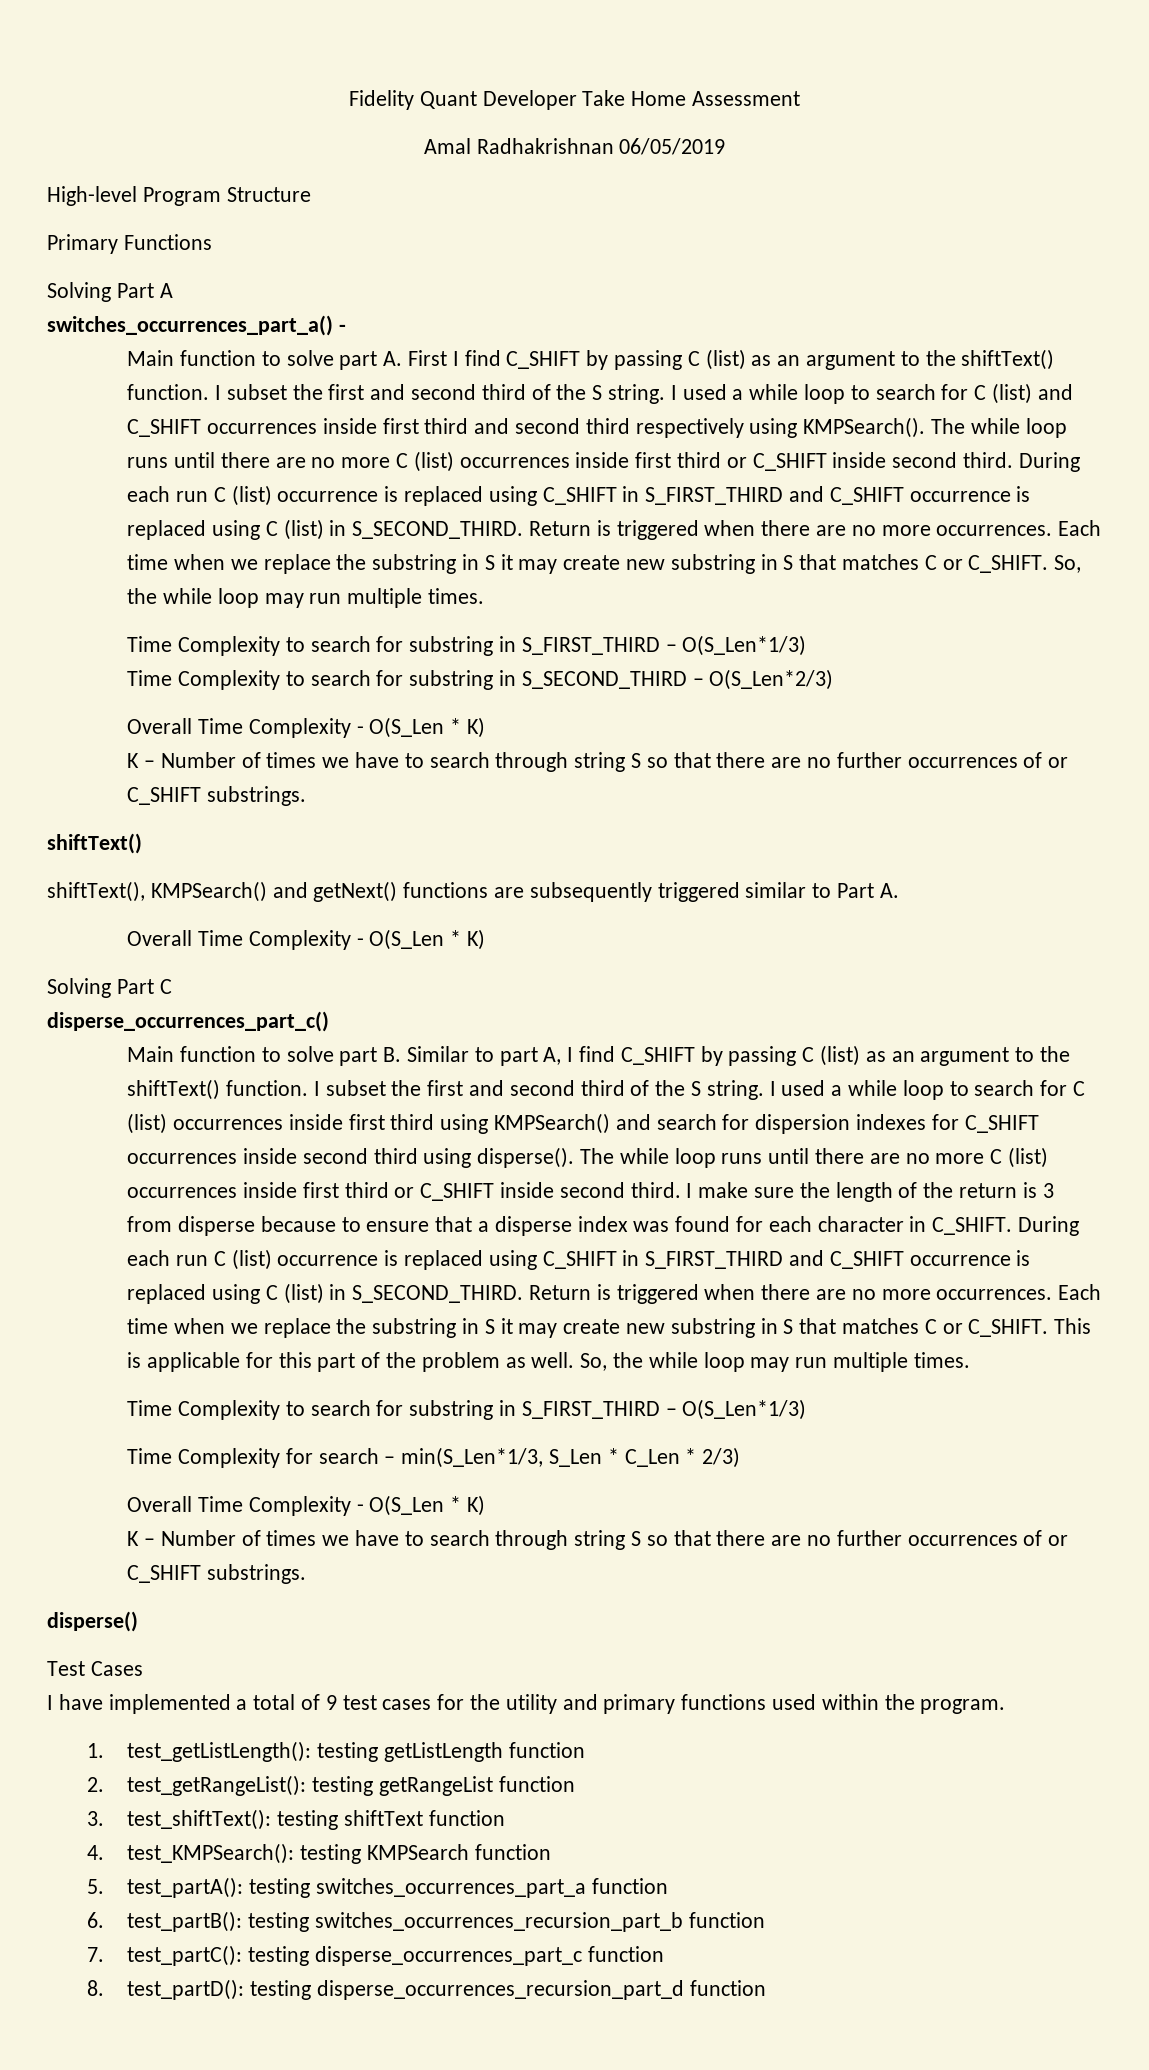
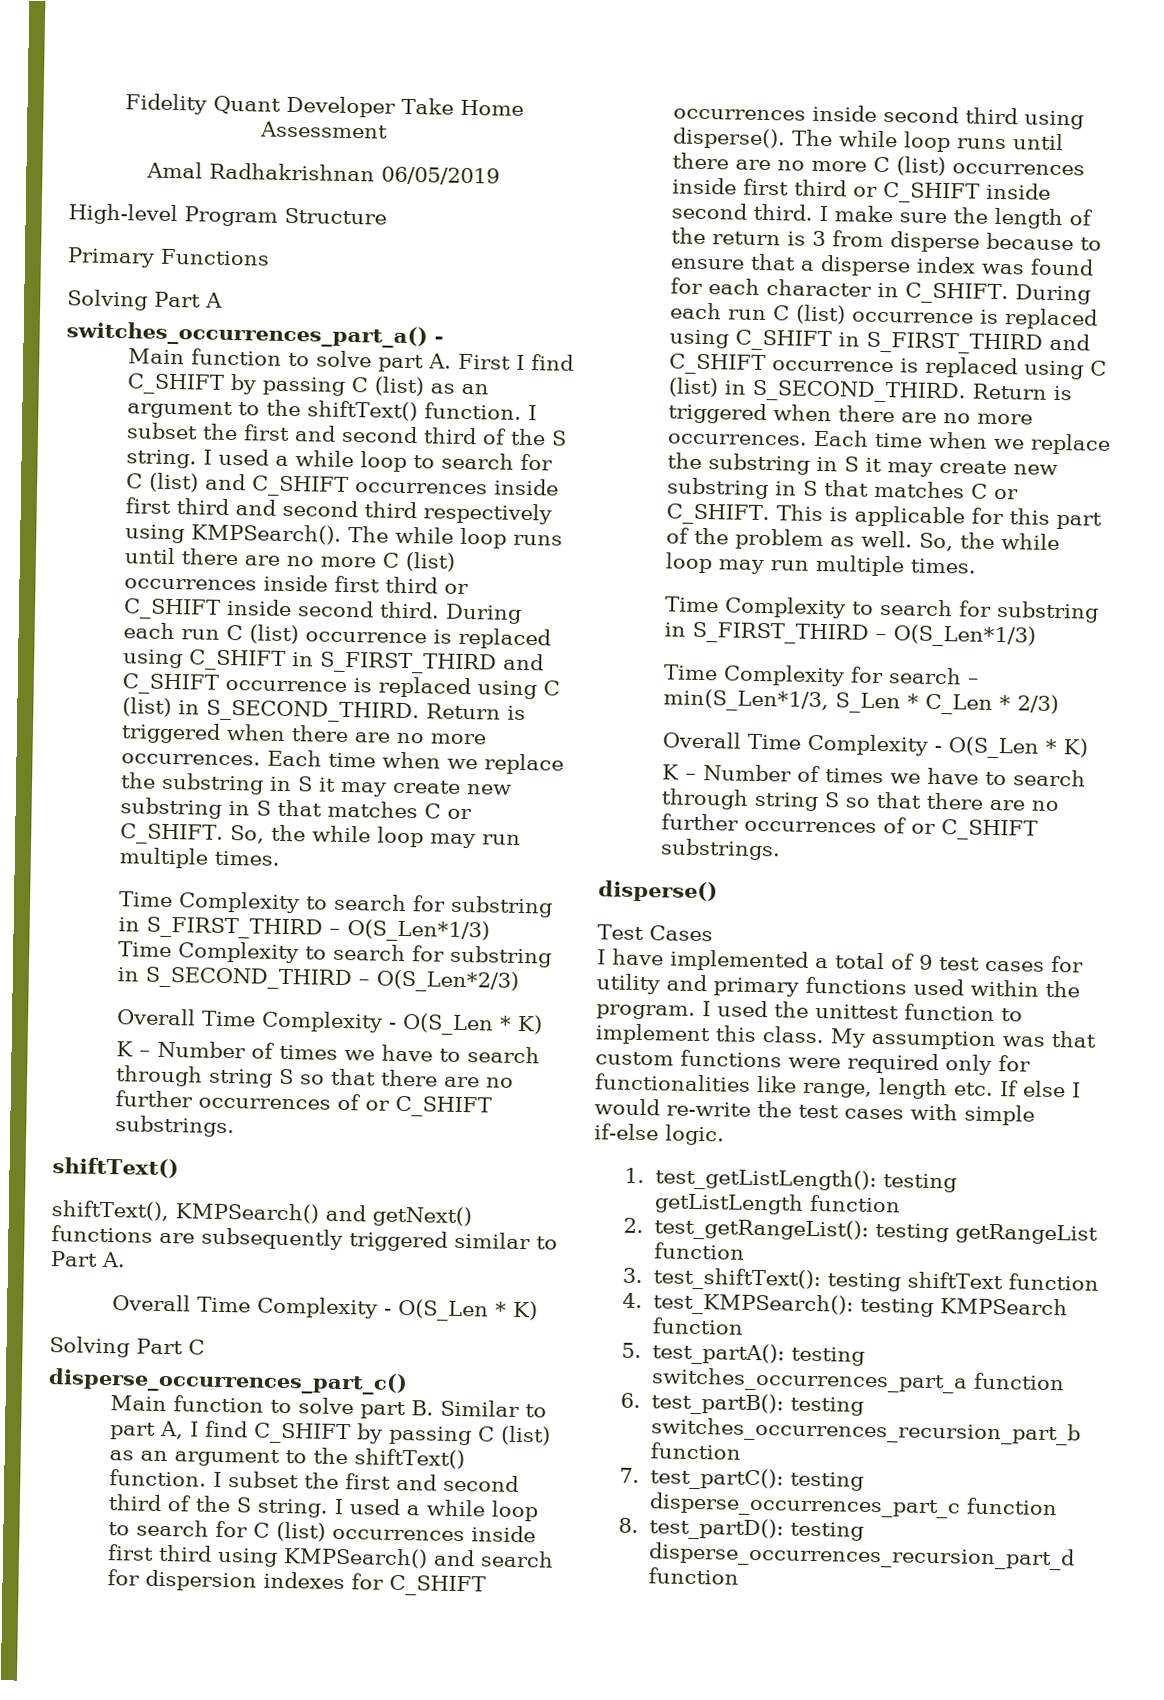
- I have implemented a total of 9 test cases for the utility and primary functions used within the program.
+ I have implemented a total of 9 test cases for utility and primary functions used within the program. I used the unittest function to implement this class. My assumption was that custom functions were required only for functionalities like range, length etc. If else I would re-write the test cases with simple if-else logic.

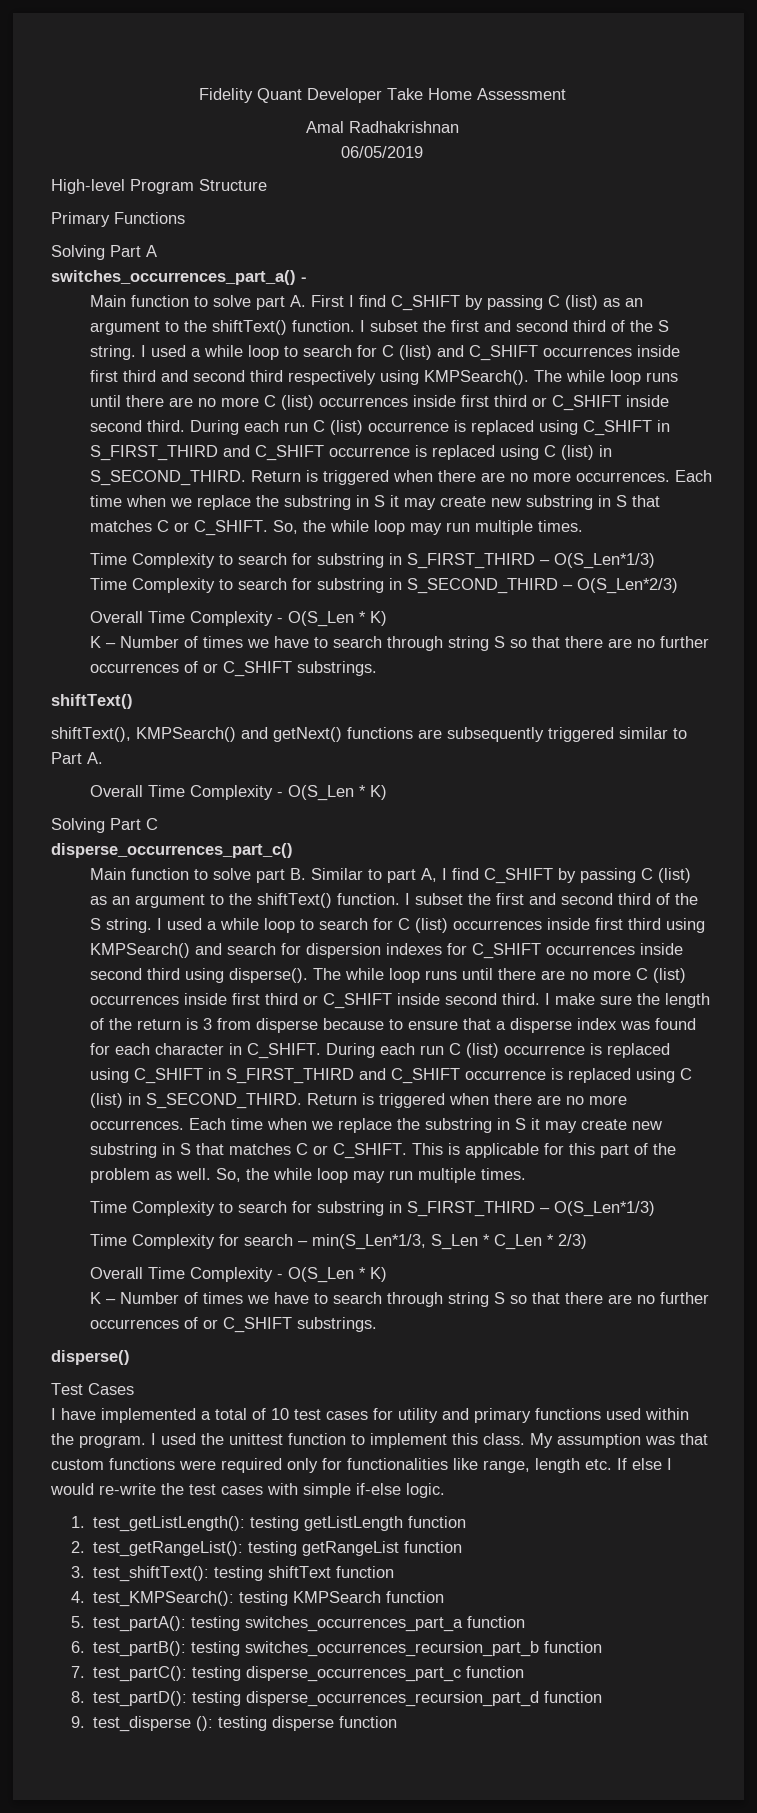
- Amal Radhakrishnan 06/05/2019
+ Amal Radhakrishnan
+ 06/05/2019
- I have implemented a total of 9 test cases for utility and primary functions used within the program.
+ I have implemented a total of 10 test cases for utility and primary functions used within the program.
+ 9. test_disperse (): testing disperse function

